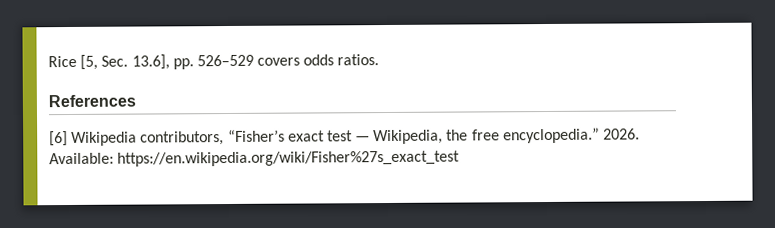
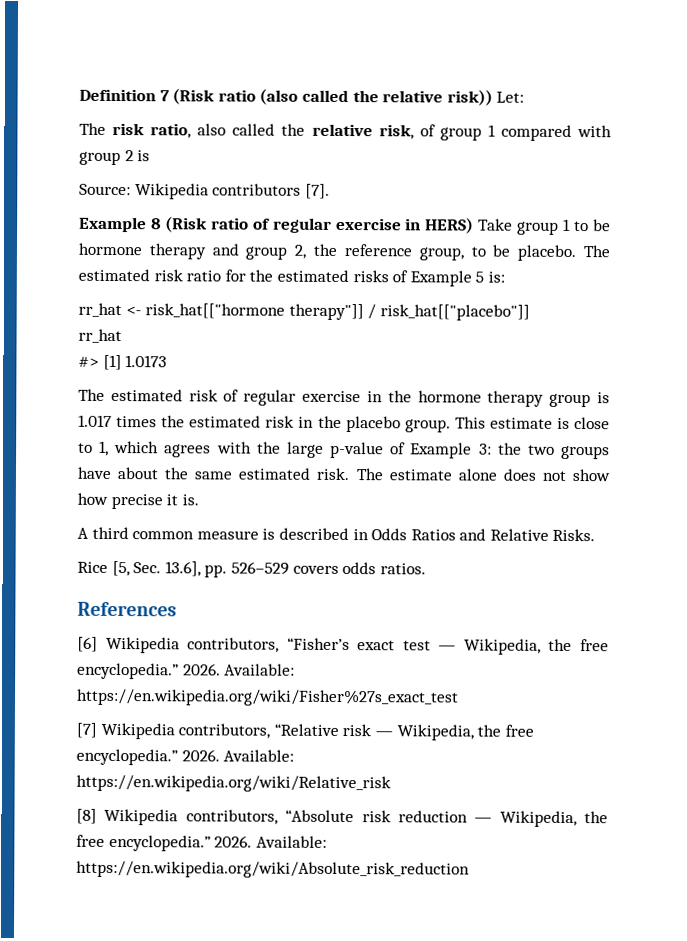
+ Definition 7 (Risk ratio (also called the relative risk)) Let:
+ The risk ratio, also called the relative risk, of group 1 compared with group 2 is
+ Source: Wikipedia contributors [7].
+ Example 8 (Risk ratio of regular exercise in HERS) Take group 1 to be hormone therapy and group 2, the reference group, to be placebo. The estimated risk ratio for the estimated risks of Example 5 is:
+ rr_hat <- risk_hat[["hormone therapy"]] / risk_hat[["placebo"]]
+ rr_hat
+ #> [1] 1.0173
+ The estimated risk of regular exercise in the hormone therapy group is 1.017 times the estimated risk in the placebo group. This estimate is close to 1, which agrees with the large p-value of Example 3: the two groups have about the same estimated risk. The estimate alone does not show how precise it is.
+ A third common measure is described in Odds Ratios and Relative Risks.
+ [7] Wikipedia contributors, “Relative risk — Wikipedia, the free encyclopedia.” 2026. Available: https://en.wikipedia.org/wiki/Relative_risk
+ [8] Wikipedia contributors, “Absolute risk reduction — Wikipedia, the free encyclopedia.” 2026. Available: https://en.wikipedia.org/wiki/Absolute_risk_reduction

